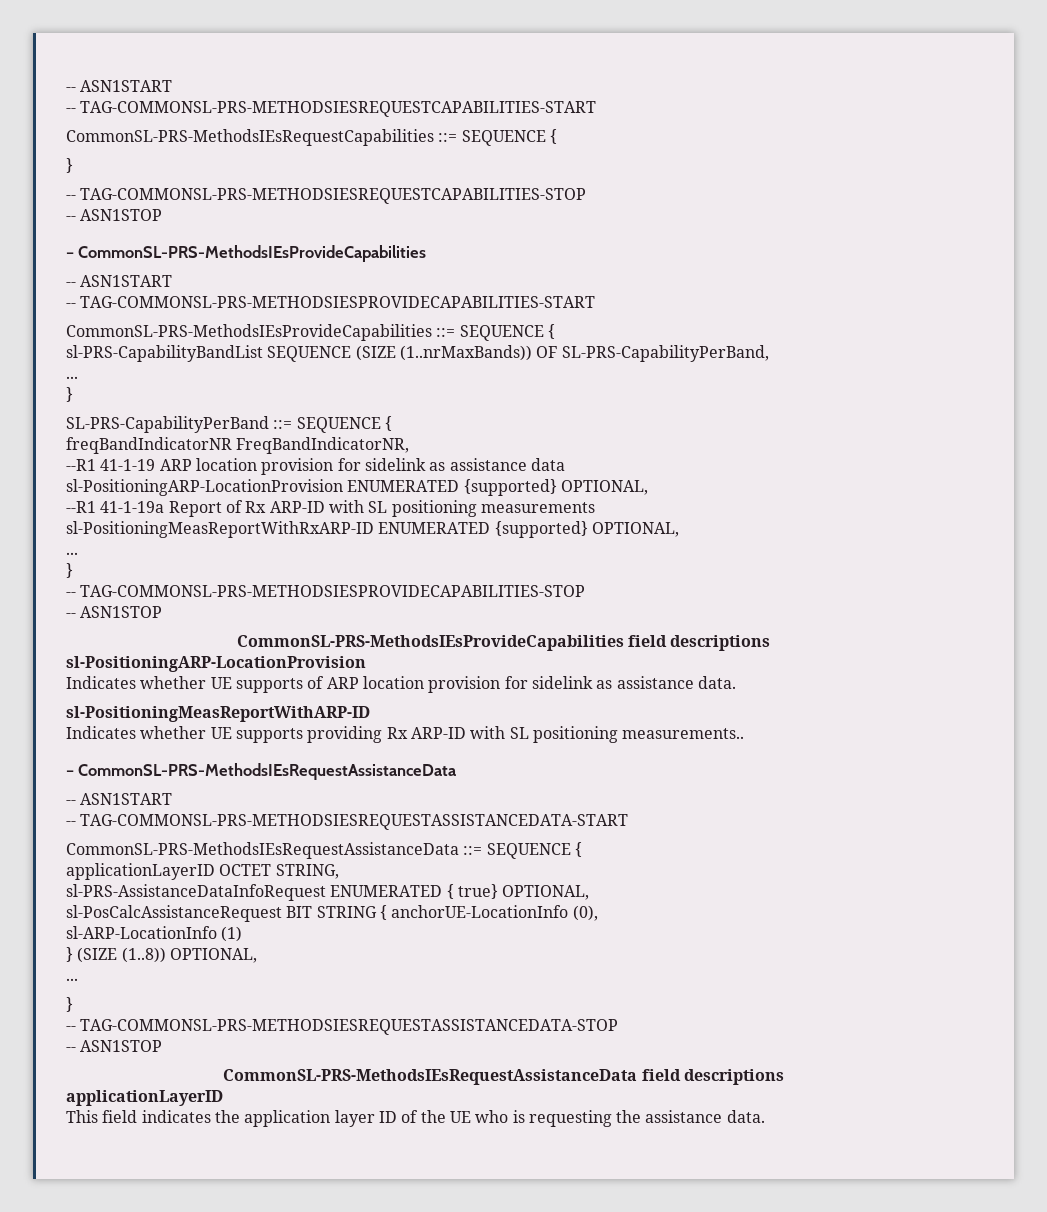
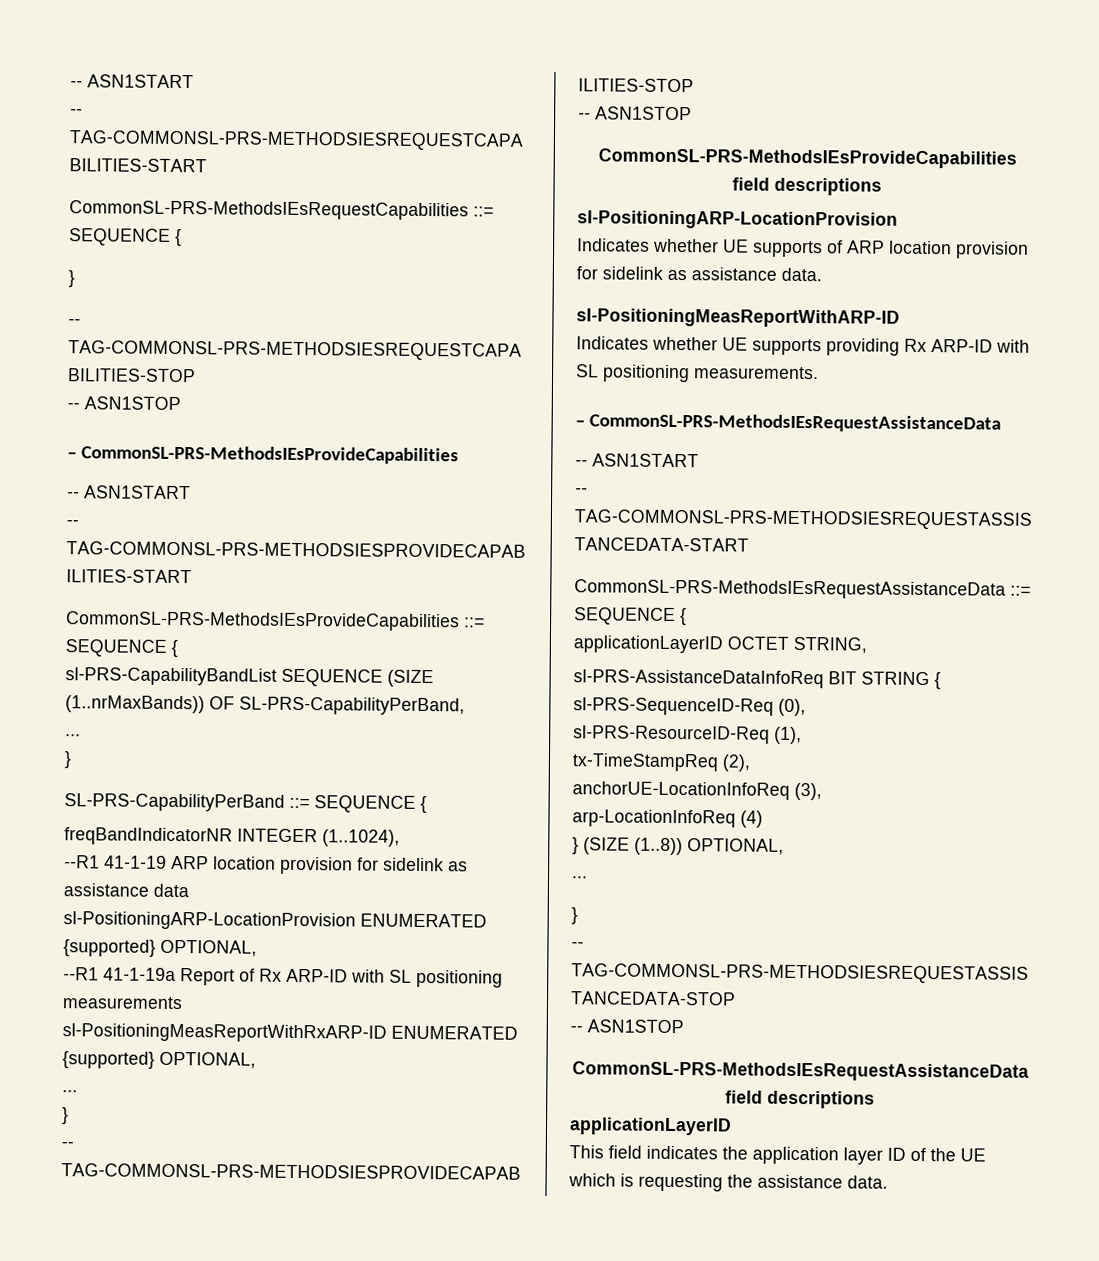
- freqBandIndicatorNR FreqBandIndicatorNR,
+ freqBandIndicatorNR INTEGER (1..1024),
- Indicates whether UE supports providing Rx ARP-ID with SL positioning measurements..
+ Indicates whether UE supports providing Rx ARP-ID with SL positioning measurements.
- sl-PRS-AssistanceDataInfoRequest ENUMERATED { true} OPTIONAL,
- sl-PosCalcAssistanceRequest BIT STRING { anchorUE-LocationInfo (0),
+ sl-PRS-AssistanceDataInfoReq BIT STRING { sl-PRS-SequenceID-Req (0),
- sl-ARP-LocationInfo (1)
+ sl-PRS-ResourceID-Req (1),
+ tx-TimeStampReq (2),
+ anchorUE-LocationInfoReq (3),
+ arp-LocationInfoReq (4)
- This field indicates the application layer ID of the UE who is requesting the assistance data.
+ This field indicates the application layer ID of the UE which is requesting the assistance data.

